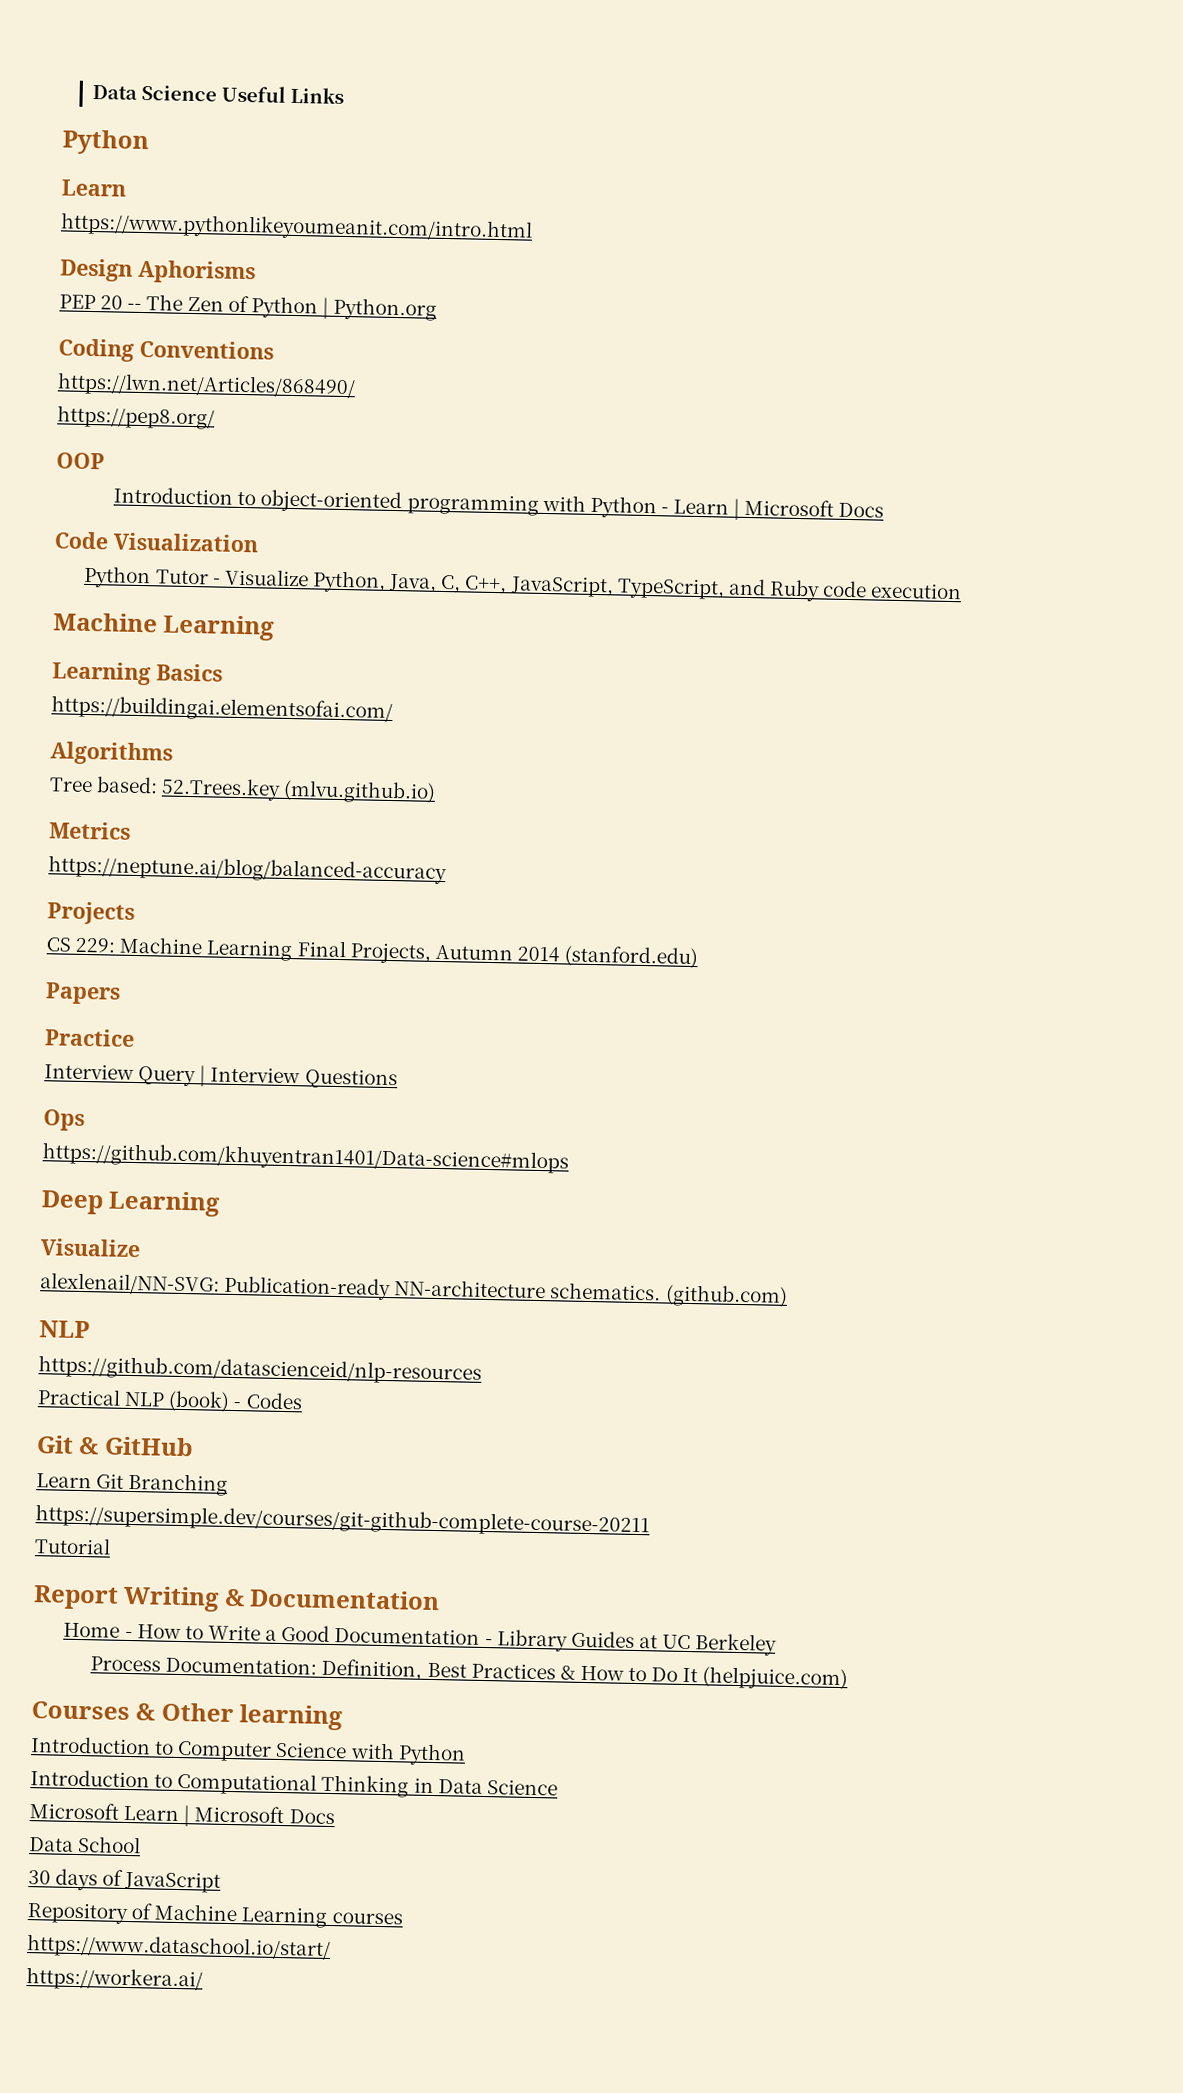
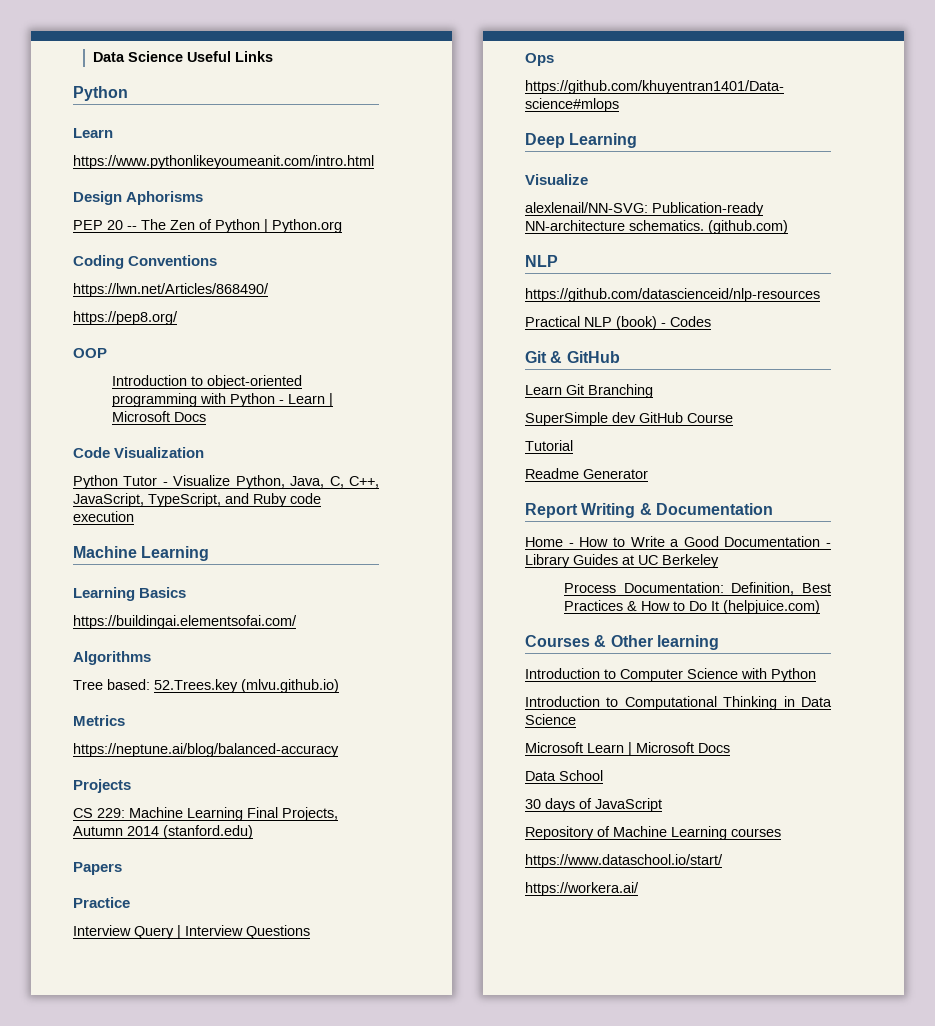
- https://supersimple.dev/courses/git-github-complete-course-20211
+ SuperSimple dev GitHub Course
+ Readme Generator

